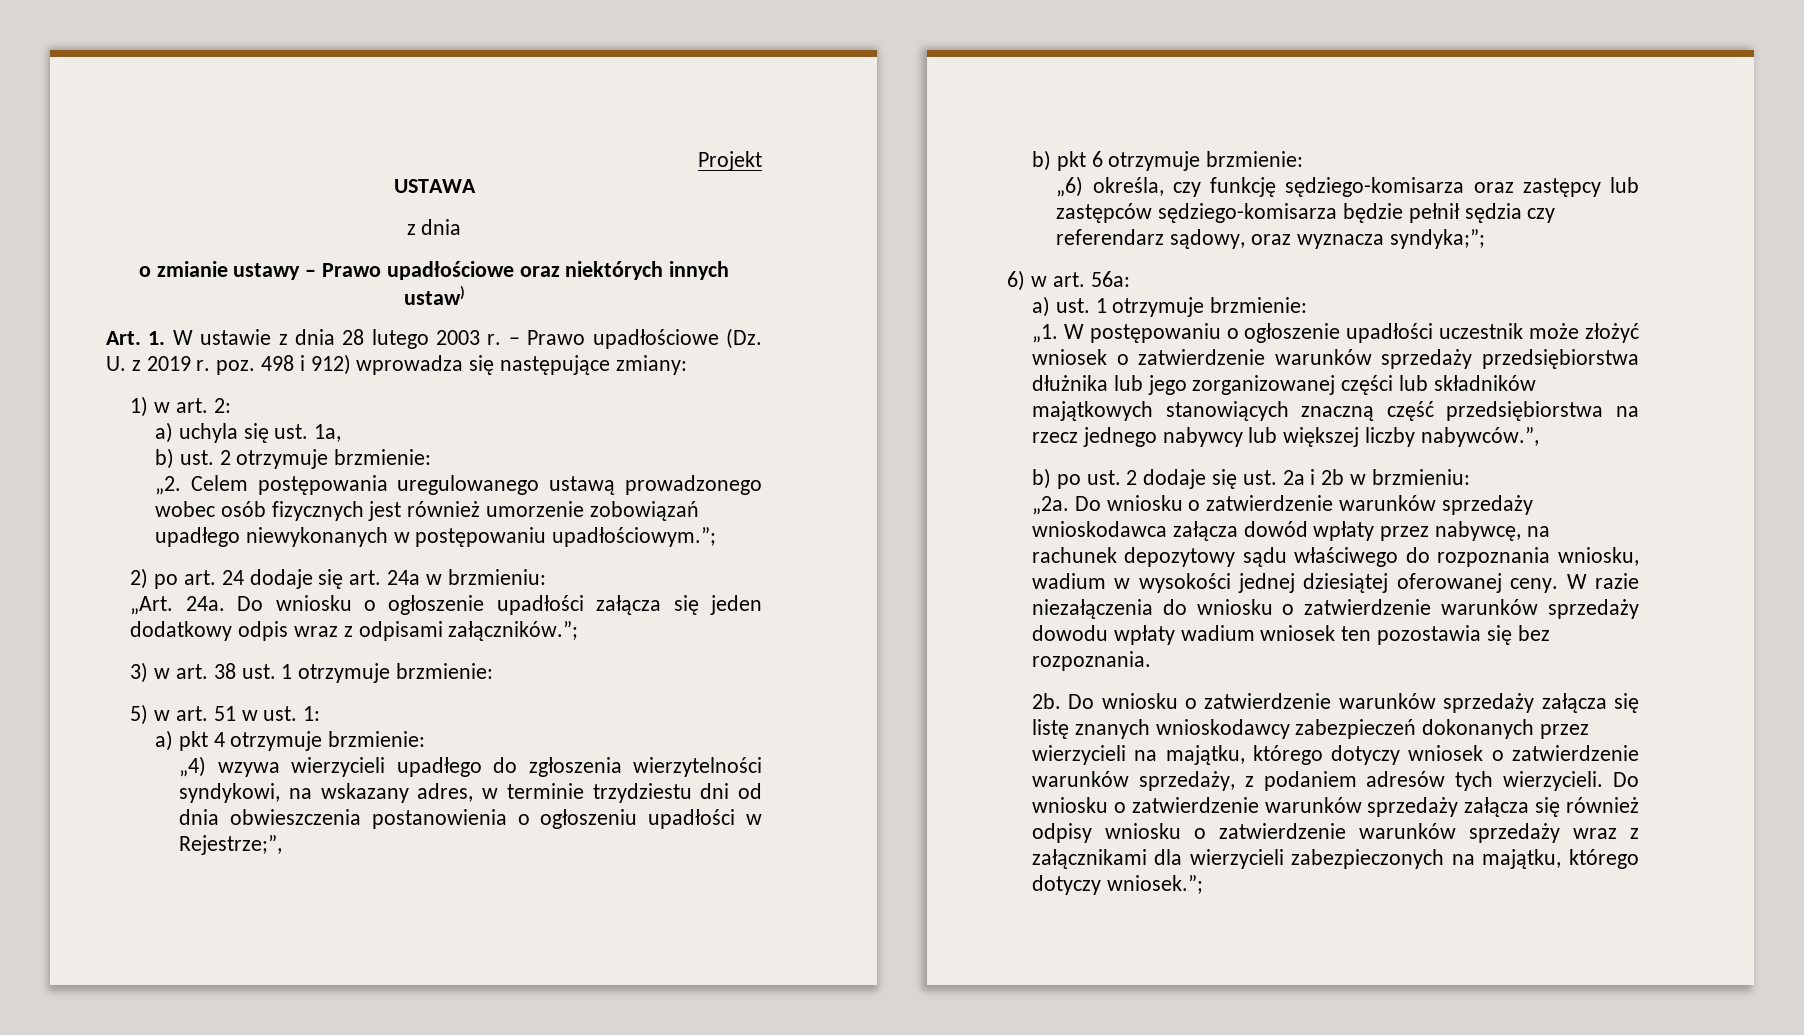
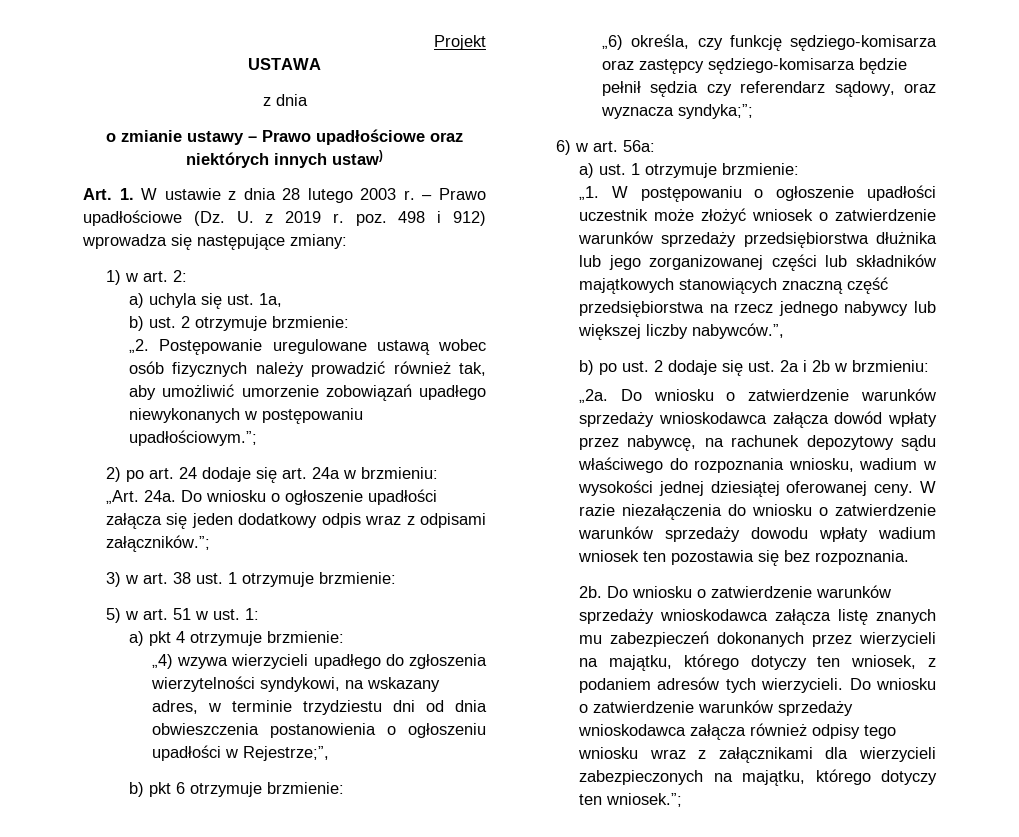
- Celem postępowania uregulowanego ustawą prowadzonego wobec osób fizycznych jest również umorzenie zobowiązań upadłego niewykonanych w postępowaniu upadłościowym.”;
+ Postępowanie uregulowane ustawą wobec osób fizycznych należy prowadzić również tak, aby umożliwić umorzenie zobowiązań upadłego niewykonanych w postępowaniu upadłościowym.”;
- „6) określa, czy funkcję sędziego-komisarza oraz zastępcy lub zastępców sędziego-komisarza będzie pełnił sędzia czy referendarz sądowy, oraz wyznacza syndyka;”;
+ „6) określa, czy funkcję sędziego-komisarza oraz zastępcy sędziego-komisarza będzie pełnił sędzia czy referendarz sądowy, oraz wyznacza syndyka;”;
- Do wniosku o zatwierdzenie warunków sprzedaży załącza się listę znanych wnioskodawcy zabezpieczeń dokonanych przez wierzycieli na majątku, którego dotyczy wniosek o zatwierdzenie warunków sprzedaży, z podaniem adresów tych wierzycieli.
+ Do wniosku o zatwierdzenie warunków sprzedaży wnioskodawca załącza listę znanych mu zabezpieczeń dokonanych przez wierzycieli na majątku, którego dotyczy ten wniosek, z podaniem adresów tych wierzycieli.
- Do wniosku o zatwierdzenie warunków sprzedaży załącza się również odpisy wniosku o zatwierdzenie warunków sprzedaży wraz z załącznikami dla wierzycieli zabezpieczonych na majątku, którego dotyczy wniosek.”;
+ Do wniosku o zatwierdzenie warunków sprzedaży wnioskodawca załącza również odpisy tego wniosku wraz z załącznikami dla wierzycieli zabezpieczonych na majątku, którego dotyczy ten wniosek.”;

